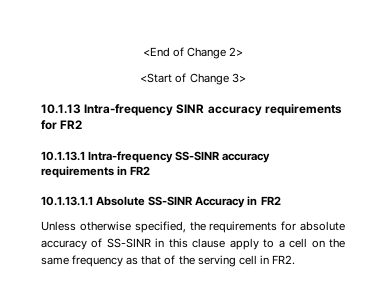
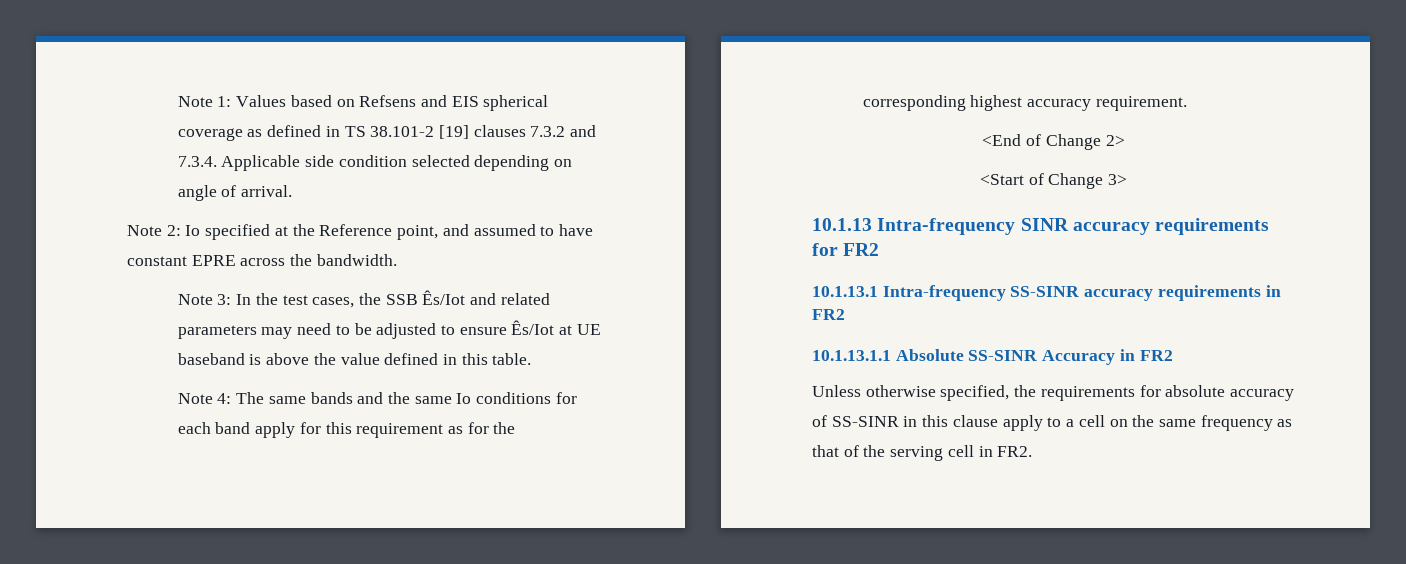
+ Note 1: Values based on Refsens and EIS spherical coverage as defined in TS 38.101-2 [19] clauses 7.3.2 and 7.3.4. Applicable side condition selected depending on angle of arrival.
+ Note 2: Io specified at the Reference point, and assumed to have constant EPRE across the bandwidth.
+ Note 3: In the test cases, the SSB Ês/Iot and related parameters may need to be adjusted to ensure Ês/Iot at UE baseband is above the value defined in this table.
+ Note 4: The same bands and the same Io conditions for each band apply for this requirement as for the corresponding highest accuracy requirement.

